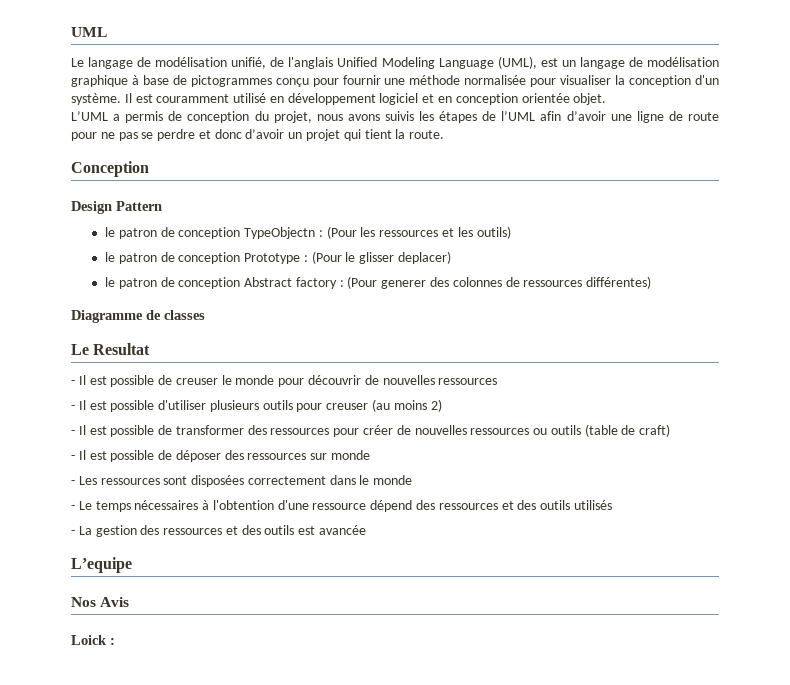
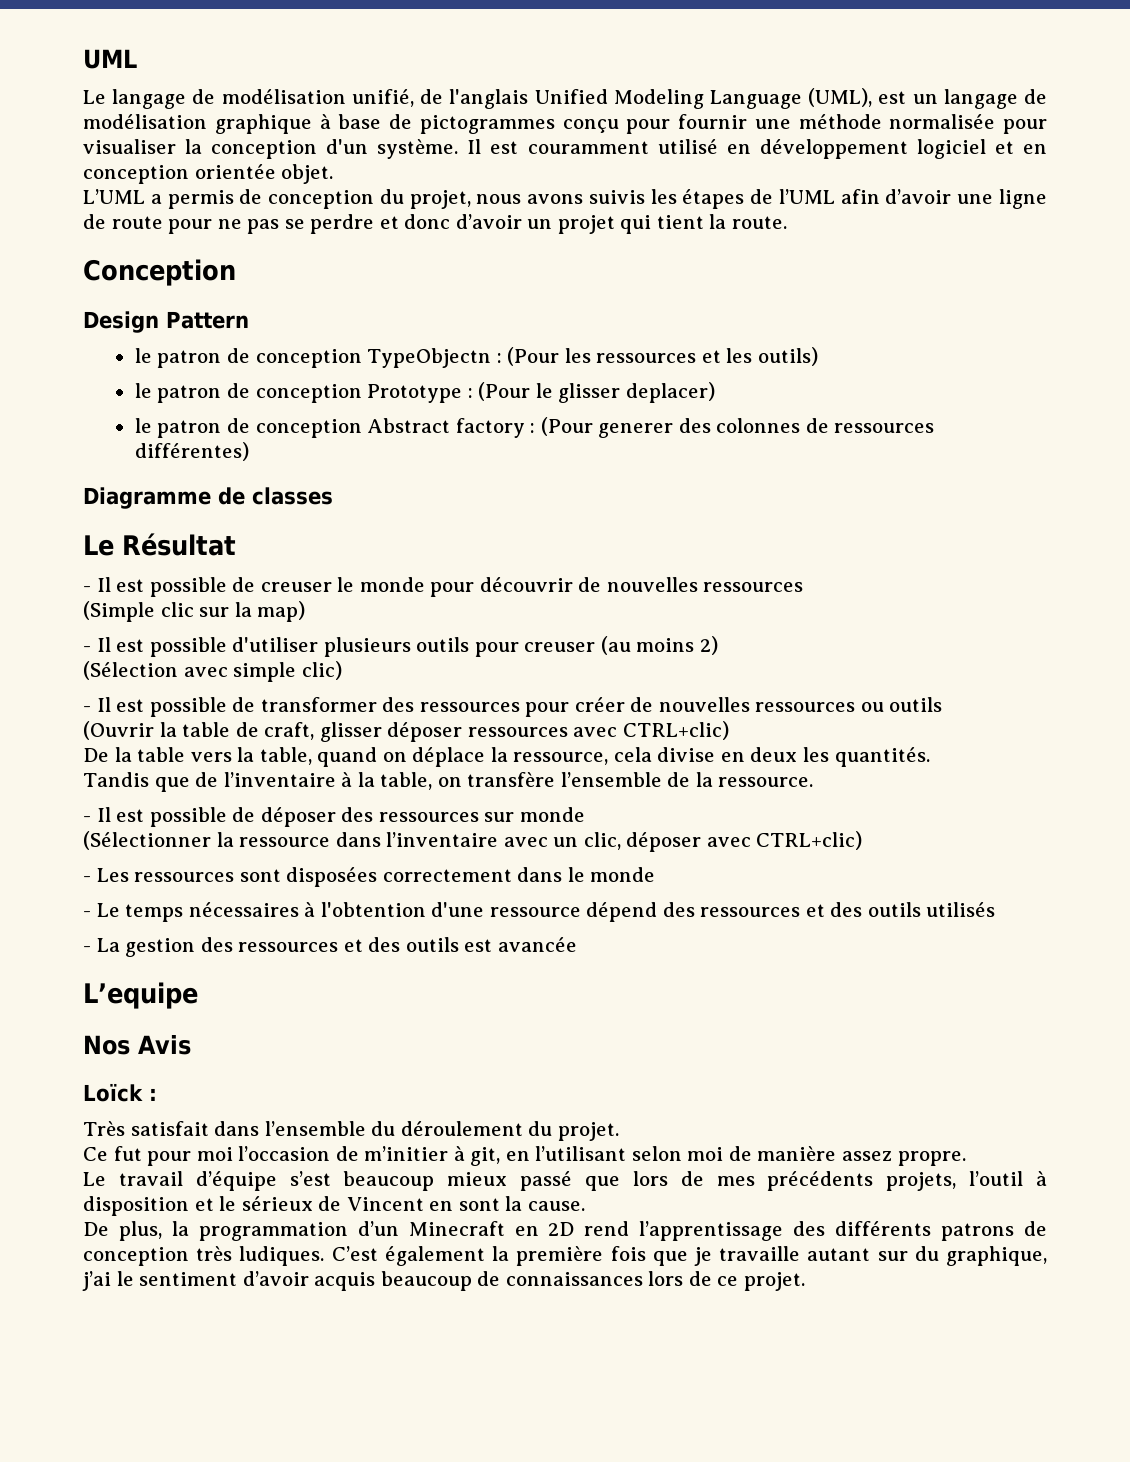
- Le Resultat
+ Le Résultat
+ (Simple clic sur la map)
+ (Sélection avec simple clic)
- - Il est possible de transformer des ressources pour créer de nouvelles ressources ou outils (table de craft)
+ - Il est possible de transformer des ressources pour créer de nouvelles ressources ou outils
+ (Ouvrir la table de craft, glisser déposer ressources avec CTRL+clic)
+ De la table vers la table, quand on déplace la ressource, cela divise en deux les quantités.
+ Tandis que de l’inventaire à la table, on transfère l’ensemble de la ressource.
+ (Sélectionner la ressource dans l’inventaire avec un clic, déposer avec CTRL+clic)
- Loick :
+ Loïck :
+ Très satisfait dans l’ensemble du déroulement du projet.
+ Ce fut pour moi l’occasion de m’initier à git, en l’utilisant selon moi de manière assez propre.
+ Le travail d’équipe s’est beaucoup mieux passé que lors de mes précédents projets, l’outil à disposition et le sérieux de Vincent en sont la cause.
+ De plus, la programmation d’un Minecraft en 2D rend l’apprentissage des différents patrons de conception très ludiques. C’est également la première fois que je travaille autant sur du graphique, j’ai le sentiment d’avoir acquis beaucoup de connaissances lors de ce projet.

